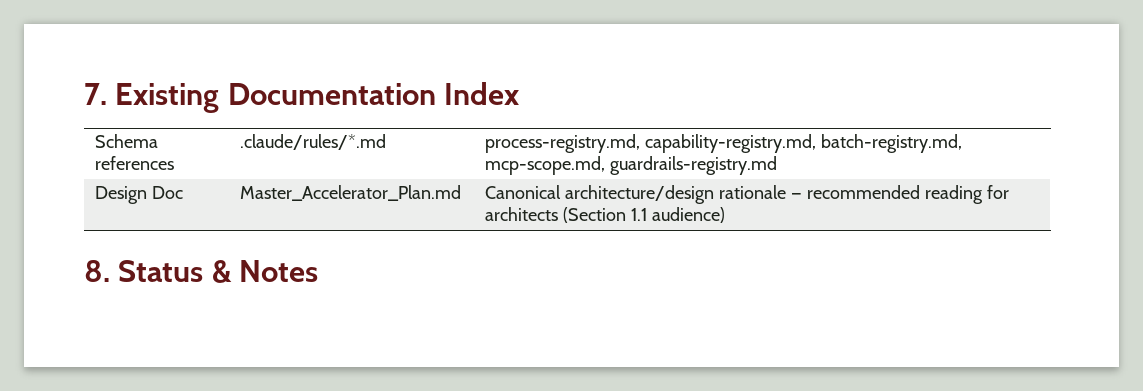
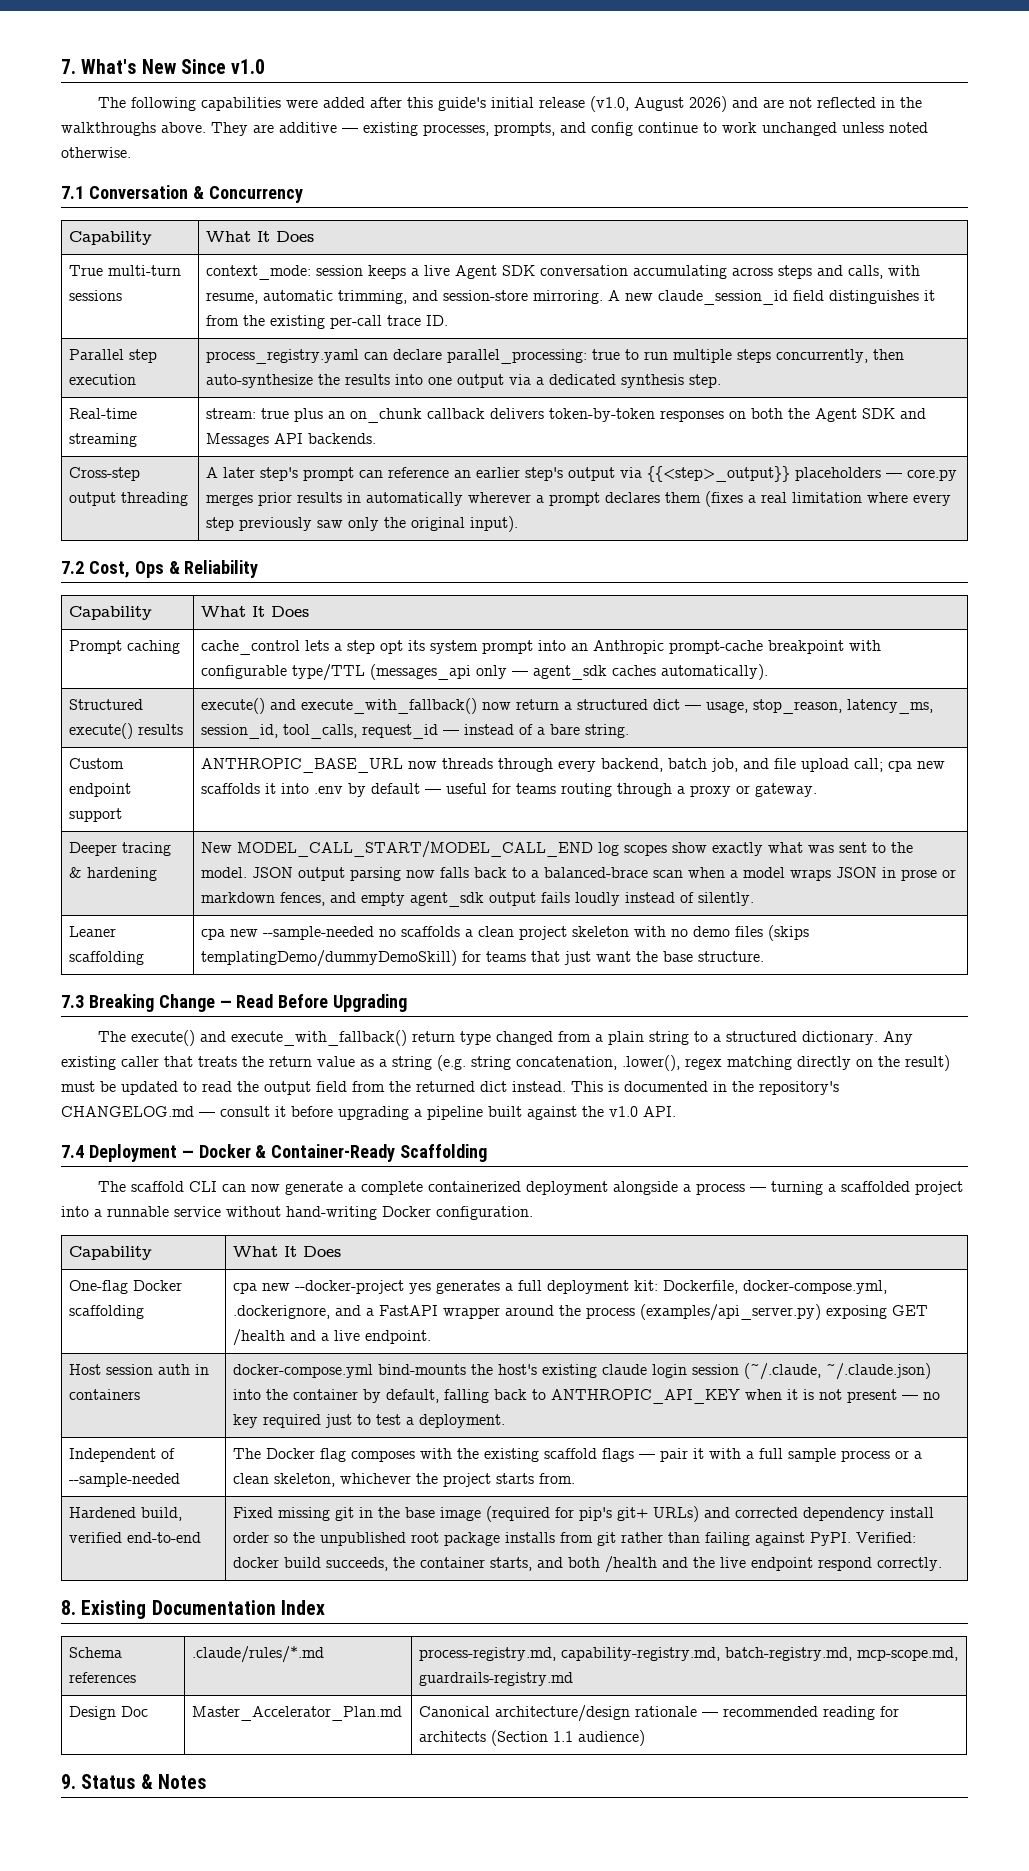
- 7. Existing Documentation Index
+ 7. What's New Since v1.0
+ The following capabilities were added after this guide's initial release (v1.0, August 2026) and are not reflected in the walkthroughs above. They are additive — existing processes, prompts, and config continue to work unchanged unless noted otherwise.
+ 7.1 Conversation & Concurrency
+ Capability | What It Does
+ True multi-turn sessions | context_mode: session keeps a live Agent SDK conversation accumulating across steps and calls, with resume, automatic trimming, and session-store mirroring. A new claude_session_id field distinguishes it from the existing per-call trace ID.
+ Parallel step execution | process_registry.yaml can declare parallel_processing: true to run multiple steps concurrently, then auto-synthesize the results into one output via a dedicated synthesis step.
+ Real-time streaming | stream: true plus an on_chunk callback delivers token-by-token responses on both the Agent SDK and Messages API backends.
+ Cross-step output threading | A later step's prompt can reference an earlier step's output via {{<step>_output}} placeholders — core.py merges prior results in automatically wherever a prompt declares them (fixes a real limitation where every step previously saw only the original input).
+ 7.2 Cost, Ops & Reliability
+ Capability | What It Does
+ Prompt caching | cache_control lets a step opt its system prompt into an Anthropic prompt-cache breakpoint with configurable type/TTL (messages_api only — agent_sdk caches automatically).
+ Structured execute() results | execute() and execute_with_fallback() now return a structured dict — usage, stop_reason, latency_ms, session_id, tool_calls, request_id — instead of a bare string.
+ Custom endpoint support | ANTHROPIC_BASE_URL now threads through every backend, batch job, and file upload call; cpa new scaffolds it into .env by default — useful for teams routing through a proxy or gateway.
+ Deeper tracing & hardening | New MODEL_CALL_START/MODEL_CALL_END log scopes show exactly what was sent to the model. JSON output parsing now falls back to a balanced-brace scan when a model wraps JSON in prose or markdown fences, and empty agent_sdk output fails loudly instead of silently.
+ Leaner scaffolding | cpa new --sample-needed no scaffolds a clean project skeleton with no demo files (skips templatingDemo/dummyDemoSkill) for teams that just want the base structure.
+ 7.3 Breaking Change — Read Before Upgrading
+ The execute() and execute_with_fallback() return type changed from a plain string to a structured dictionary. Any existing caller that treats the return value as a string (e.g. string concatenation, .lower(), regex matching directly on the result) must be updated to read the output field from the returned dict instead. This is documented in the repository's CHANGELOG.md — consult it before upgrading a pipeline built against the v1.0 API.
+ 7.4 Deployment — Docker & Container-Ready Scaffolding
+ The scaffold CLI can now generate a complete containerized deployment alongside a process — turning a scaffolded project into a runnable service without hand-writing Docker configuration.
+ Capability | What It Does
+ One-flag Docker scaffolding | cpa new --docker-project yes generates a full deployment kit: Dockerfile, docker-compose.yml, .dockerignore, and a FastAPI wrapper around the process (examples/api_server.py) exposing GET /health and a live endpoint.
+ Host session auth in containers | docker-compose.yml bind-mounts the host's existing claude login session (~/.claude, ~/.claude.json) into the container by default, falling back to ANTHROPIC_API_KEY when it is not present — no key required just to test a deployment.
+ Independent of --sample-needed | The Docker flag composes with the existing scaffold flags — pair it with a full sample process or a clean skeleton, whichever the project starts from.
+ Hardened build, verified end-to-end | Fixed missing git in the base image (required for pip's git+ URLs) and corrected dependency install order so the unpublished root package installs from git rather than failing against PyPI. Verified: docker build succeeds, the container starts, and both /health and the live endpoint respond correctly.
+ 8. Existing Documentation Index
- 8. Status & Notes
+ 9. Status & Notes

